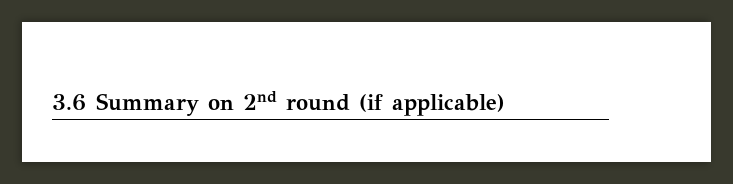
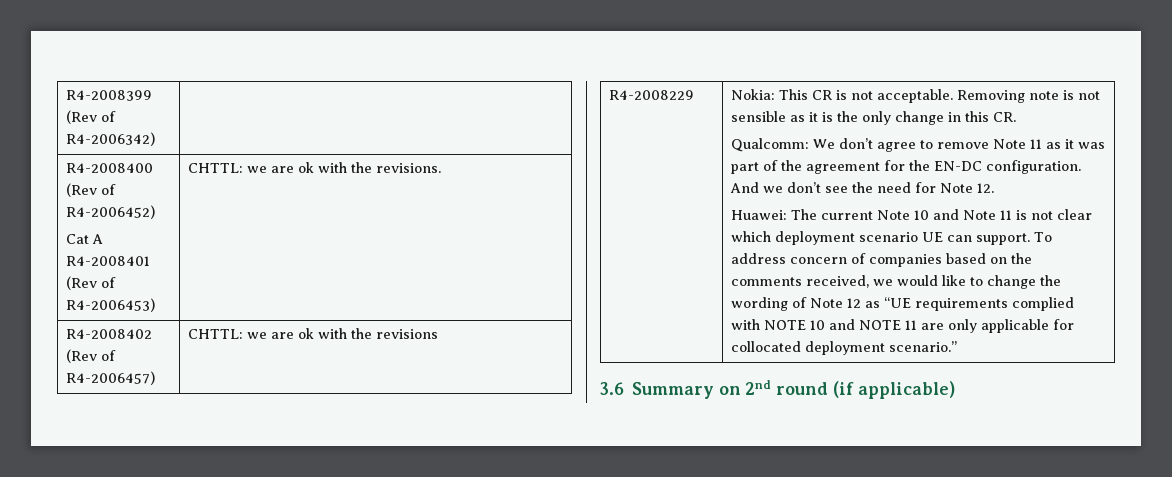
+ R4-2008399 (Rev of R4-2006342) |
+ R4-2008400 (Rev of R4-2006452)
+ Cat A R4-2008401 (Rev of R4-2006453) | CHTTL: we are ok with the revisions.
+ R4-2008402 (Rev of R4-2006457) | CHTTL: we are ok with the revisions
+ R4-2008229 | Nokia: This CR is not acceptable. Removing note is not sensible as it is the only change in this CR.
+ Qualcomm: We don’t agree to remove Note 11 as it was part of the agreement for the EN-DC configuration. And we don’t see the need for Note 12.
+ Huawei: The current Note 10 and Note 11 is not clear which deployment scenario UE can support. To address concern of companies based on the comments received, we would like to change the wording of Note 12 as “UE requirements complied with NOTE 10 and NOTE 11 are only applicable for collocated deployment scenario.”

